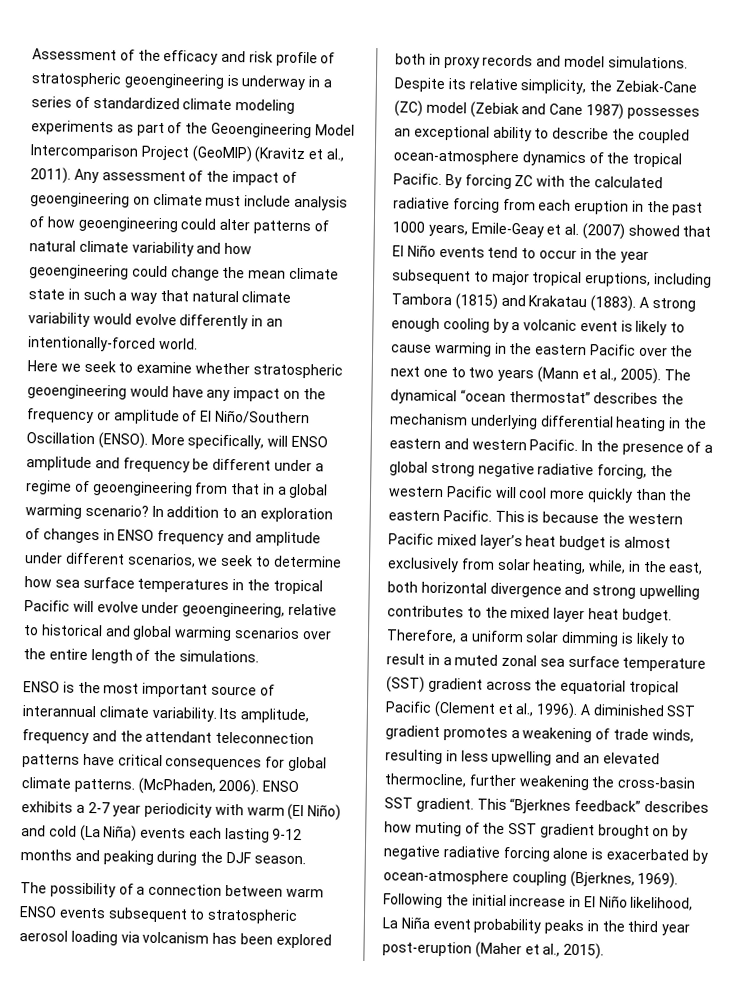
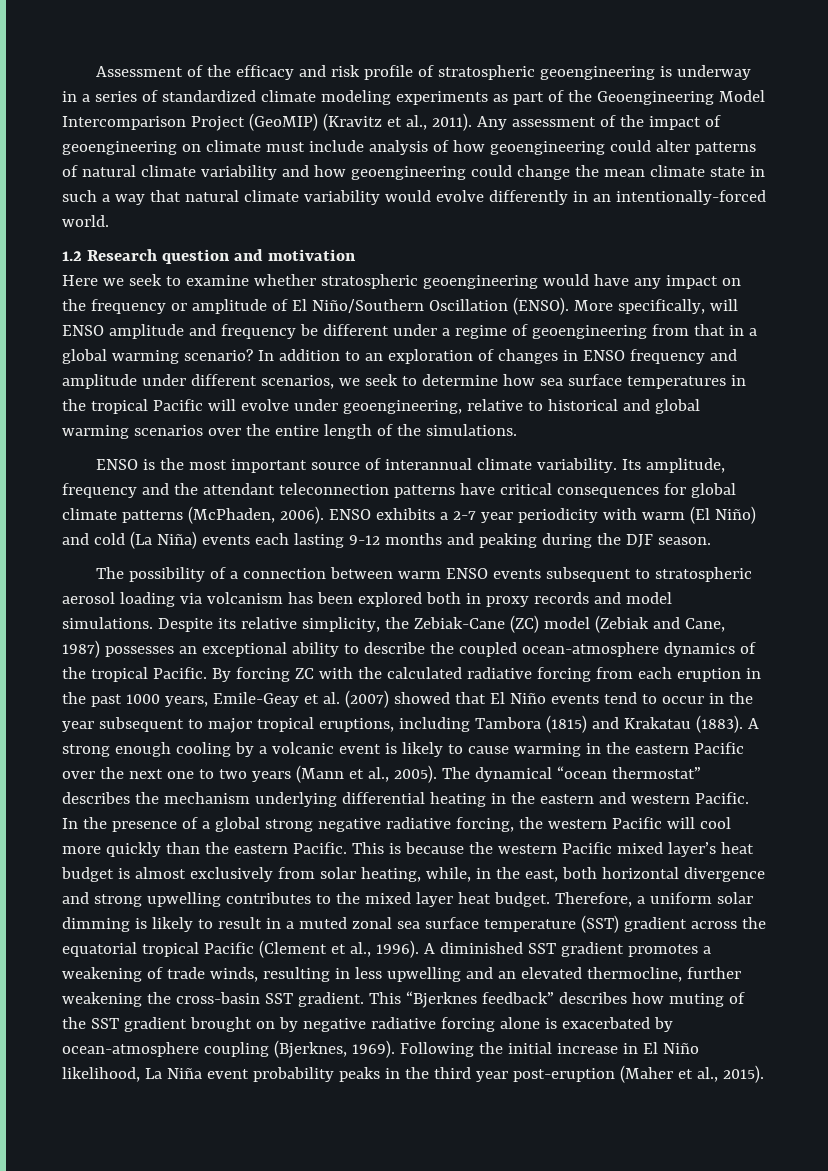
+ 1.2 Research question and motivation
- Its amplitude, frequency and the attendant teleconnection patterns have critical consequences for global climate patterns. (McPhaden, 2006).
+ Its amplitude, frequency and the attendant teleconnection patterns have critical consequences for global climate patterns (McPhaden, 2006).
- Despite its relative simplicity, the Zebiak-Cane (ZC) model (Zebiak and Cane 1987) possesses an exceptional ability to describe the coupled ocean-atmosphere dynamics of the tropical Pacific.
+ Despite its relative simplicity, the Zebiak-Cane (ZC) model (Zebiak and Cane, 1987) possesses an exceptional ability to describe the coupled ocean-atmosphere dynamics of the tropical Pacific.

